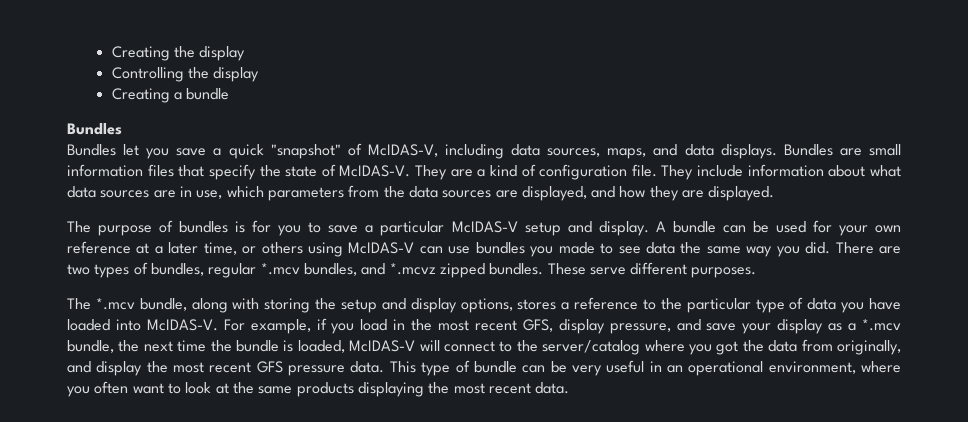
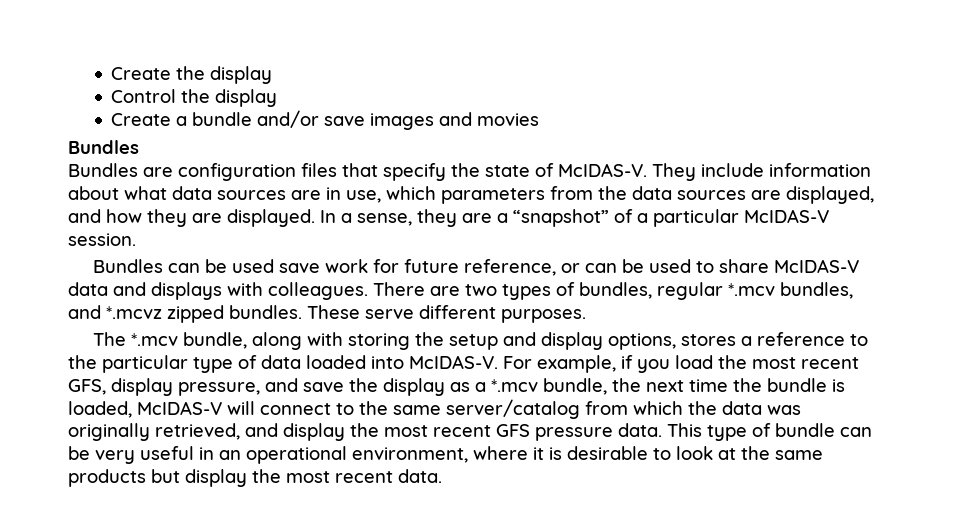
- Creating the display
- Controlling the display
- Creating a bundle
+ Create the display
+ Control the display
+ Create a bundle and/or save images and movies
  Bundles
- Bundles let you save a quick "snapshot" of McIDAS-V, including data sources, maps, and data displays. Bundles are small information files that specify the state of McIDAS-V.
+ Bundles are configuration files that specify the state of McIDAS-V.
- They are a kind of configuration file. They include information about what data sources are in use, which parameters from the data sources are displayed, and how they are displayed.
- The purpose of bundles is for you to save a particular McIDAS-V setup and display. A bundle can be used for your own reference at a later time, or others using McIDAS-V can use bundles you made to see data the same way you did.
+ They include information about what data sources are in use, which parameters from the data sources are displayed, and how they are displayed. In a sense, they are a “snapshot” of a particular McIDAS-V session.
+ Bundles can be used save work for future reference, or can be used to share McIDAS-V data and displays with colleagues.
- The *.mcv bundle, along with storing the setup and display options, stores a reference to the particular type of data you have loaded into McIDAS-V.
+ The *.mcv bundle, along with storing the setup and display options, stores a reference to the particular type of data loaded into McIDAS-V.
- For example, if you load in the most recent GFS, display pressure, and save your display as a *.mcv bundle, the next time the bundle is loaded, McIDAS-V will connect to the server/catalog where you got the data from originally, and display the most recent GFS pressure data.
+ For example, if you load the most recent GFS, display pressure, and save the display as a *.mcv bundle, the next time the bundle is loaded, McIDAS-V will connect to the same server/catalog from which the data was originally retrieved, and display the most recent GFS pressure data.
- This type of bundle can be very useful in an operational environment, where you often want to look at the same products displaying the most recent data.
+ This type of bundle can be very useful in an operational environment, where it is desirable to look at the same products but display the most recent data.

